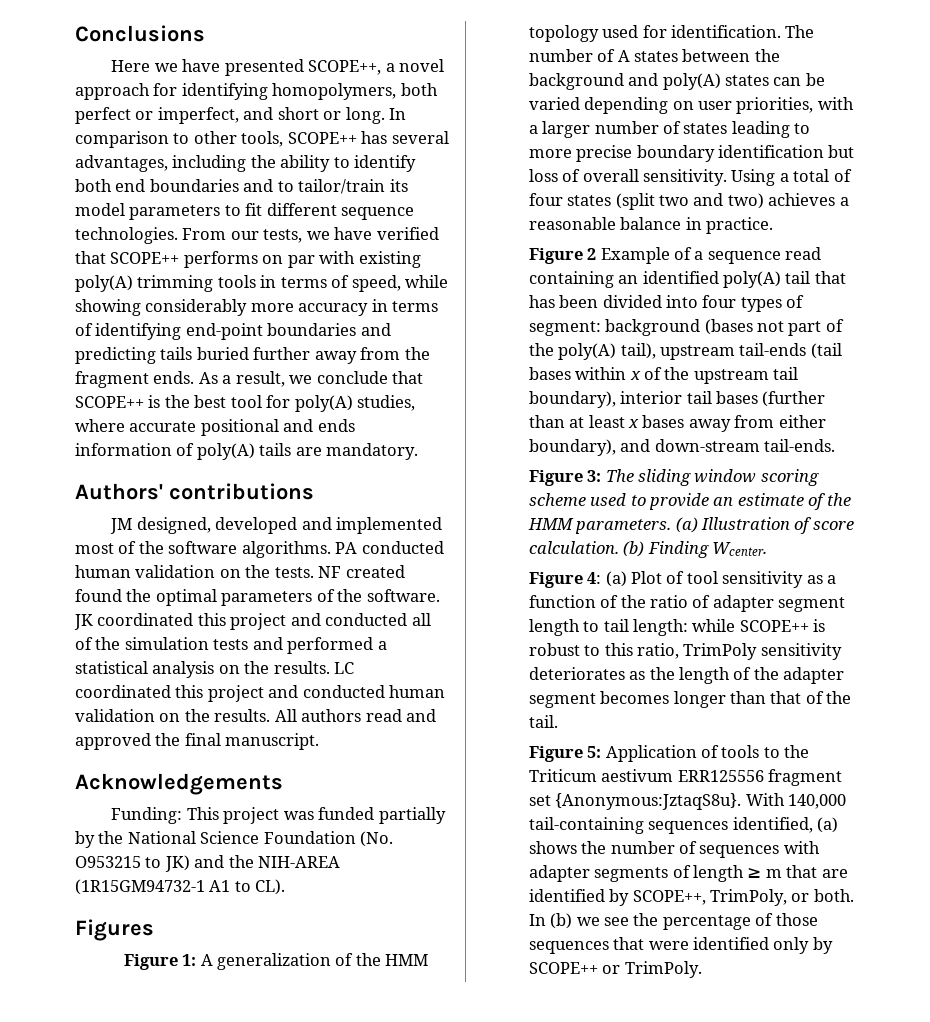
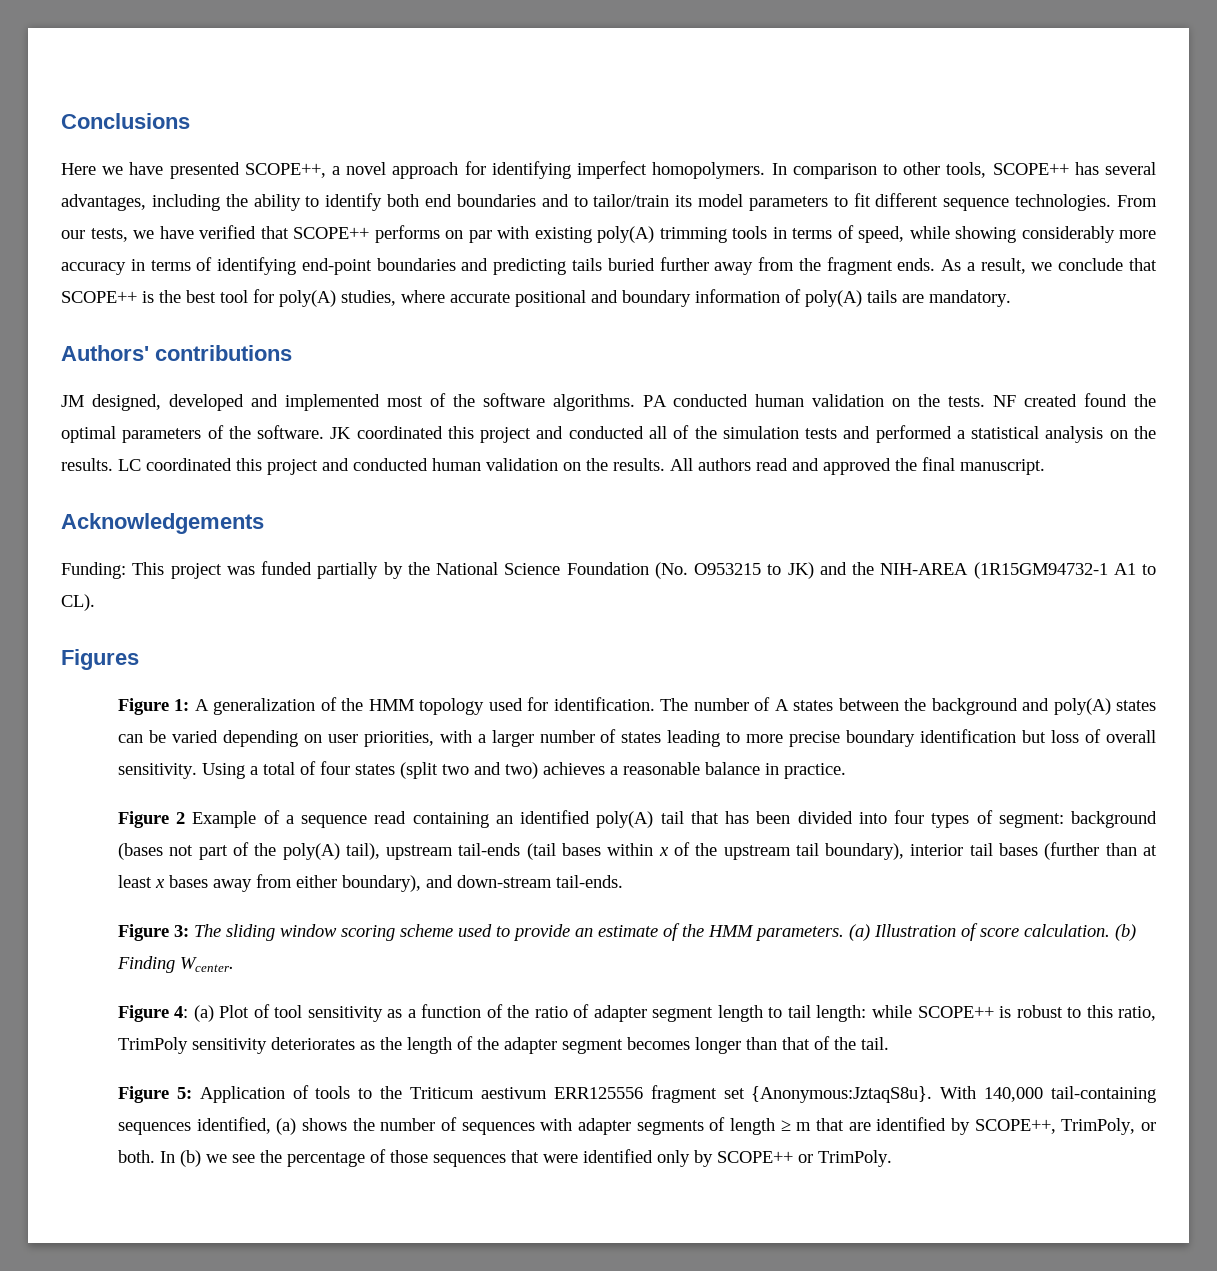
- Here we have presented SCOPE++, a novel approach for identifying homopolymers, both perfect or imperfect, and short or long.
+ Here we have presented SCOPE++, a novel approach for identifying imperfect homopolymers.
- As a result, we conclude that SCOPE++ is the best tool for poly(A) studies, where accurate positional and ends information of poly(A) tails are mandatory.
+ As a result, we conclude that SCOPE++ is the best tool for poly(A) studies, where accurate positional and boundary information of poly(A) tails are mandatory.

